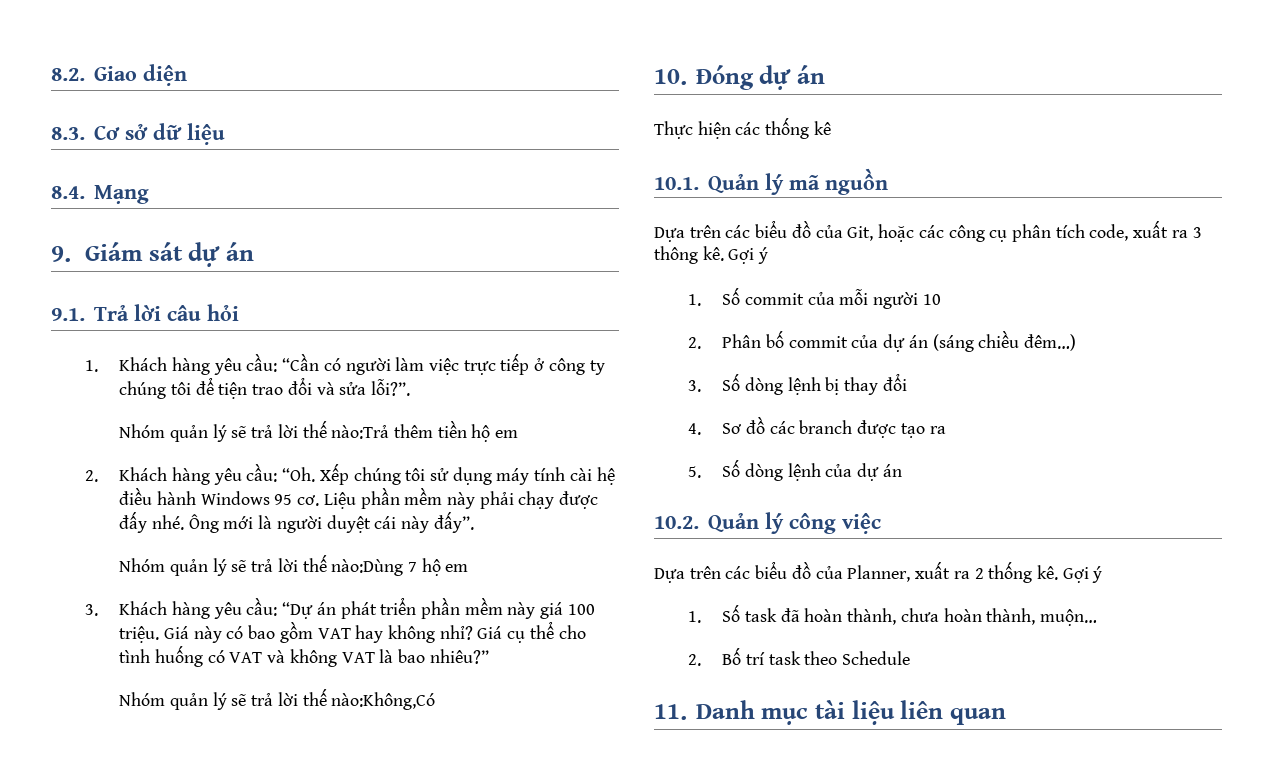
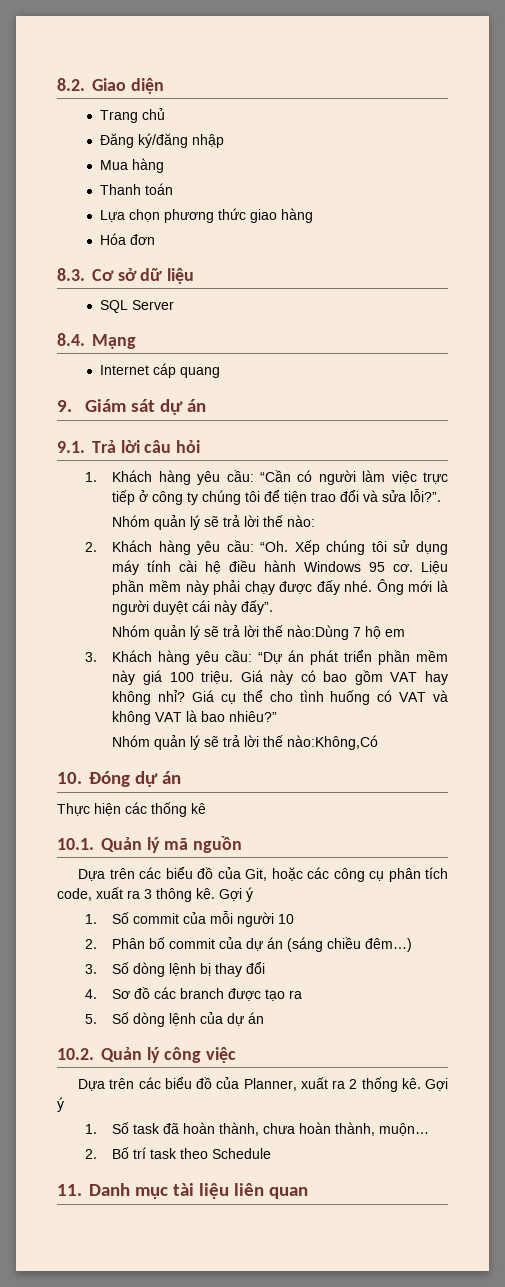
+ Trang chủ
+ Đăng ký/đăng nhập
+ Mua hàng
+ Thanh toán
+ Lựa chọn phương thức giao hàng
+ Hóa đơn
+ SQL Server
+ Internet cáp quang
- Nhóm quản lý sẽ trả lời thế nào:Trả thêm tiền hộ em
+ Nhóm quản lý sẽ trả lời thế nào:

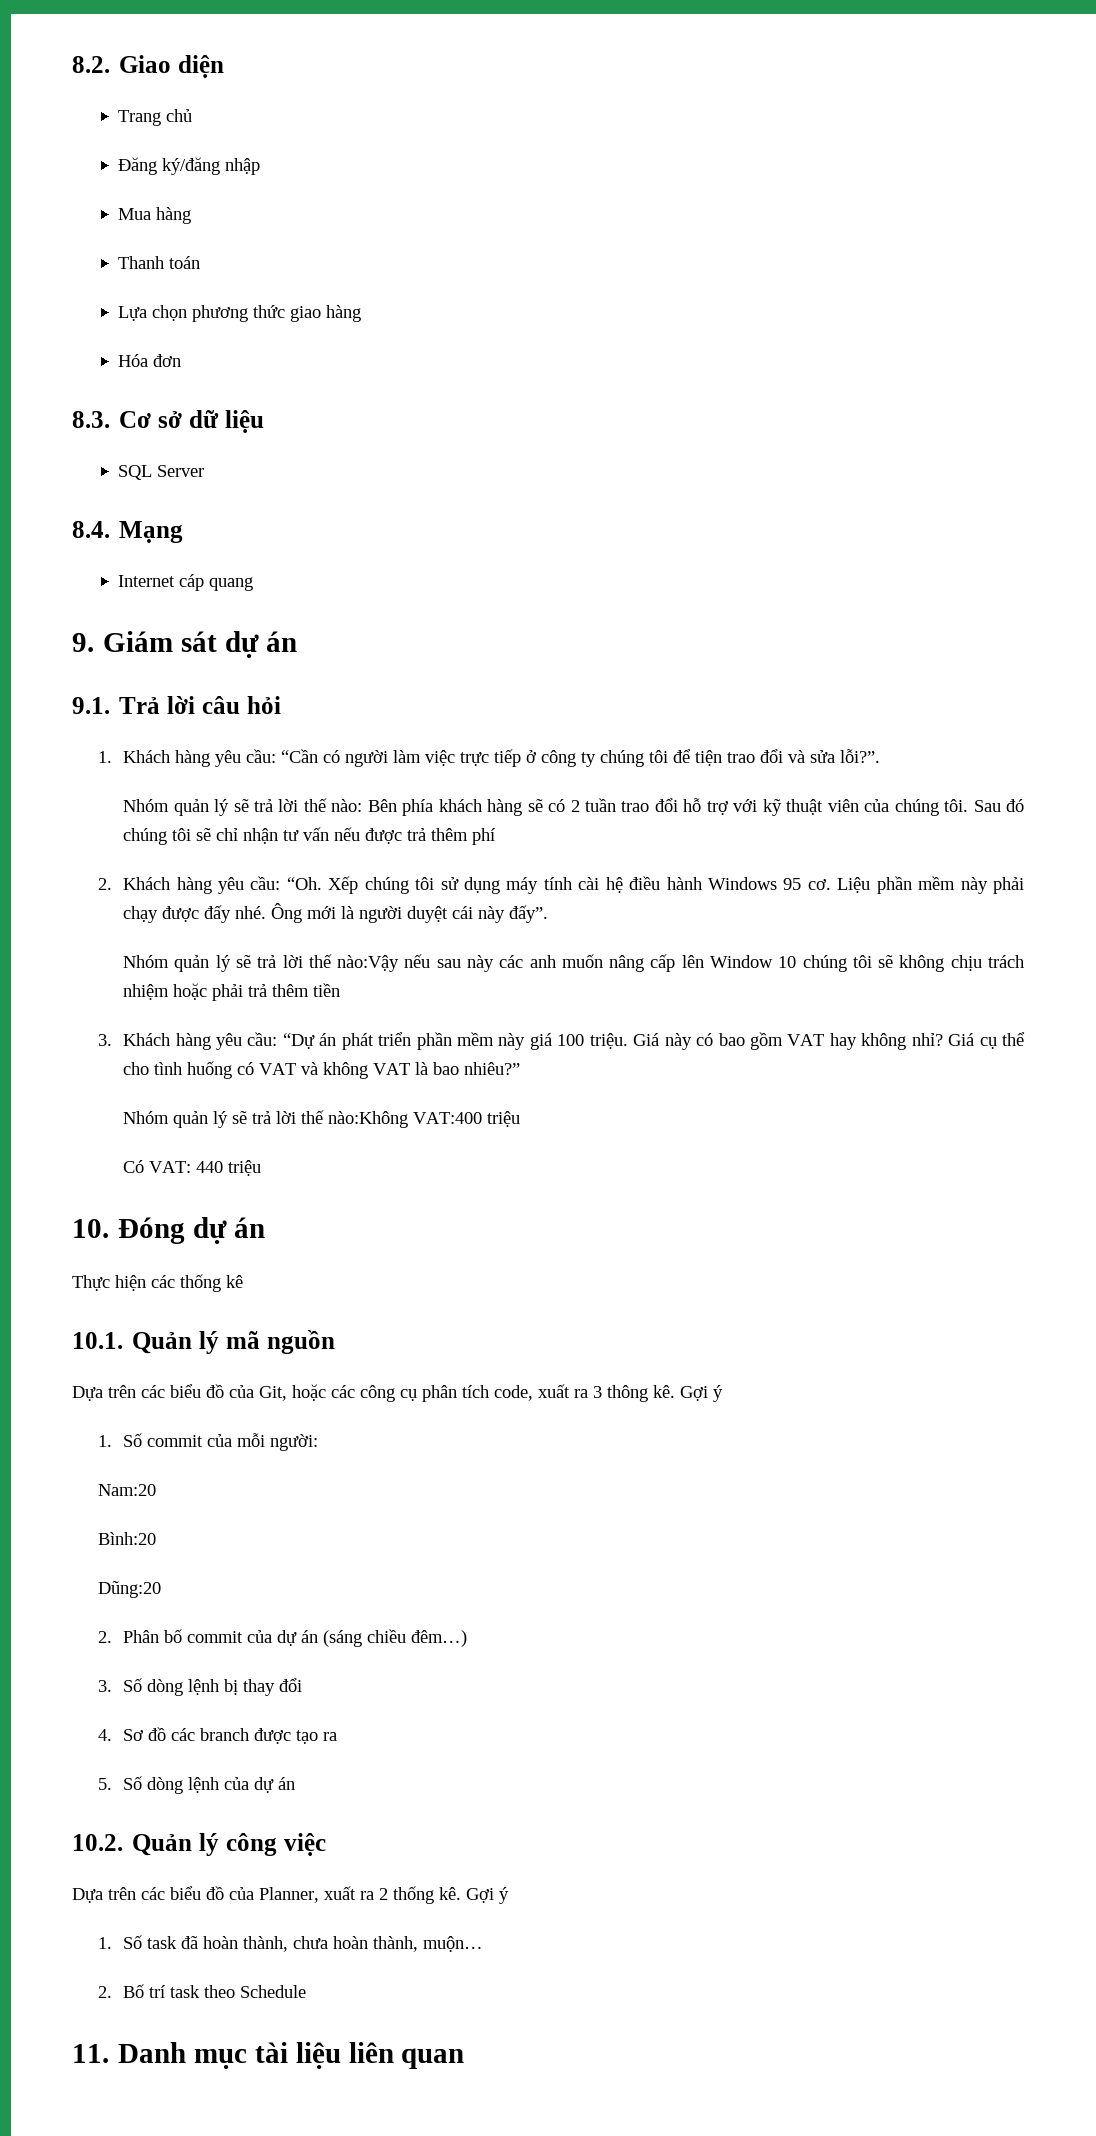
- Nhóm quản lý sẽ trả lời thế nào:
+ Nhóm quản lý sẽ trả lời thế nào: Bên phía khách hàng sẽ có 2 tuần trao đổi hỗ trợ với kỹ thuật viên của chúng tôi. Sau đó chúng tôi sẽ chỉ nhận tư vấn nếu được trả thêm phí
- Nhóm quản lý sẽ trả lời thế nào:Dùng 7 hộ em
+ Nhóm quản lý sẽ trả lời thế nào:Vậy nếu sau này các anh muốn nâng cấp lên Window 10 chúng tôi sẽ không chịu trách nhiệm hoặc phải trả thêm tiền
- Nhóm quản lý sẽ trả lời thế nào:Không,Có
+ Nhóm quản lý sẽ trả lời thế nào:Không VAT:400 triệu
+ Có VAT: 440 triệu
- 1. Số commit của mỗi người 10
+ 1. Số commit của mỗi người:
+ Nam:20
+ Bình:20
+ Dũng:20

